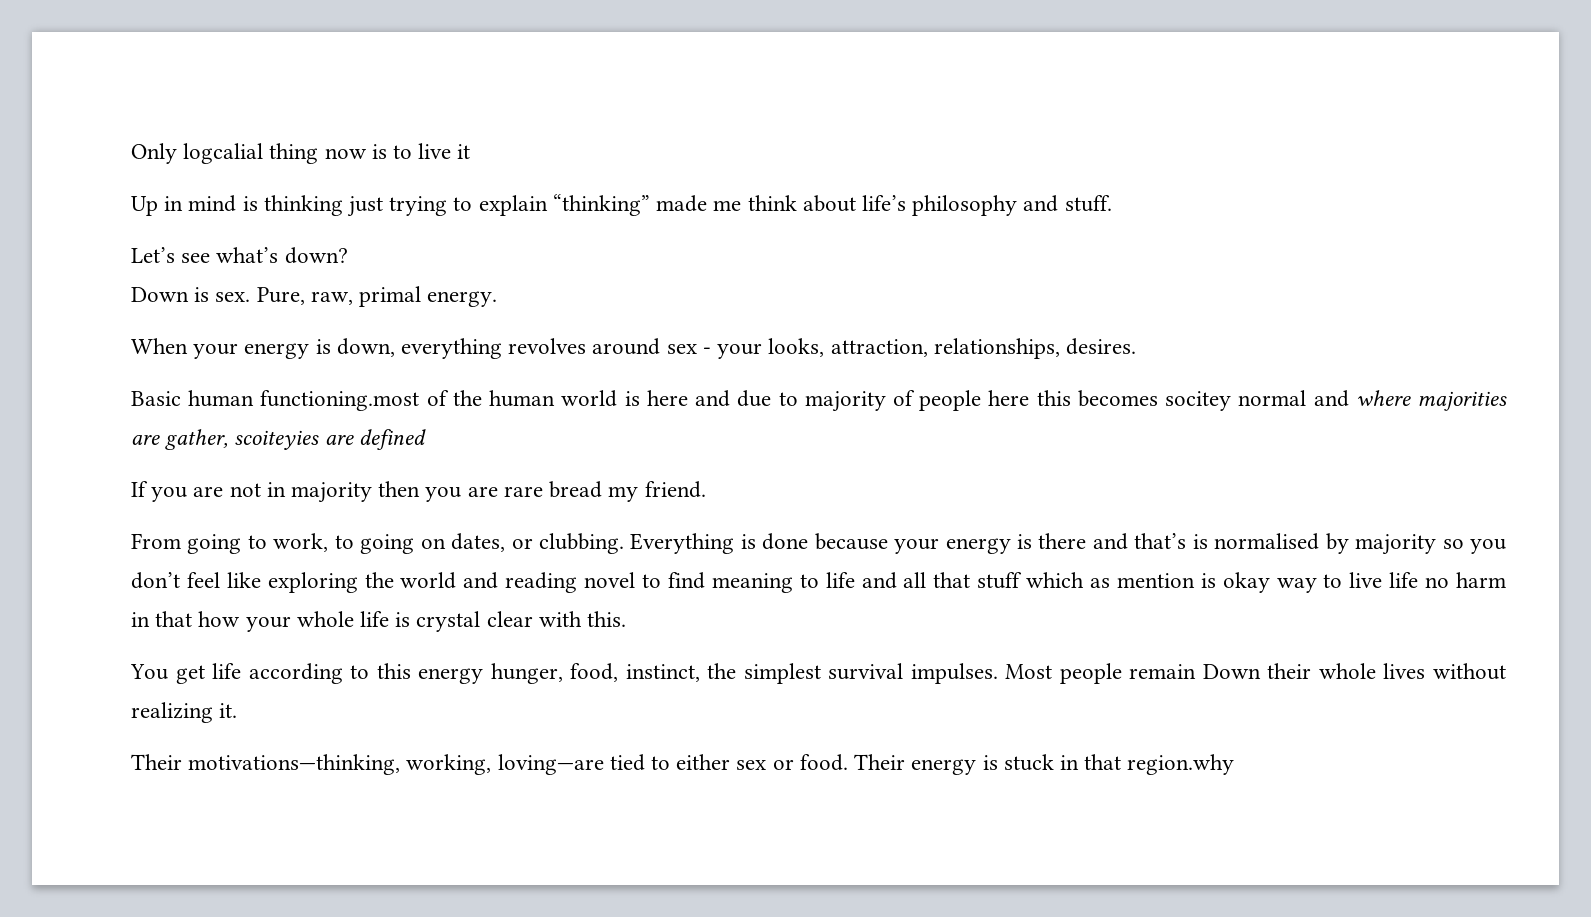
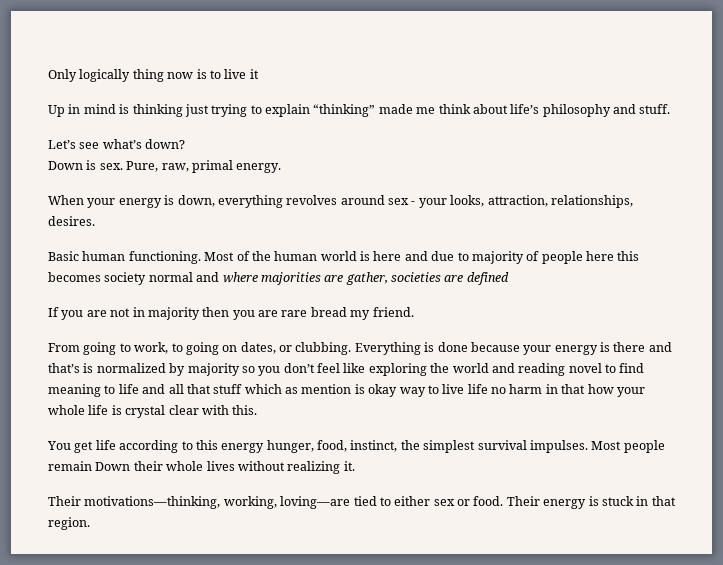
- Only logcalial thing now is to live it
+ Only logically thing now is to live it
- Basic human functioning.most of the human world is here and due to majority of people here this becomes socitey normal and where majorities are gather, scoiteyies are defined
+ Basic human functioning. Most of the human world is here and due to majority of people here this becomes society normal and where majorities are gather, societies are defined
- Everything is done because your energy is there and that’s is normalised by majority so you don’t feel like exploring the world and reading novel to find meaning to life and all that stuff which as mention is okay way to live life no harm in that how your whole life is crystal clear with this.
+ Everything is done because your energy is there and that’s is normalized by majority so you don’t feel like exploring the world and reading novel to find meaning to life and all that stuff which as mention is okay way to live life no harm in that how your whole life is crystal clear with this.
- Their energy is stuck in that region.why
+ Their energy is stuck in that region.

